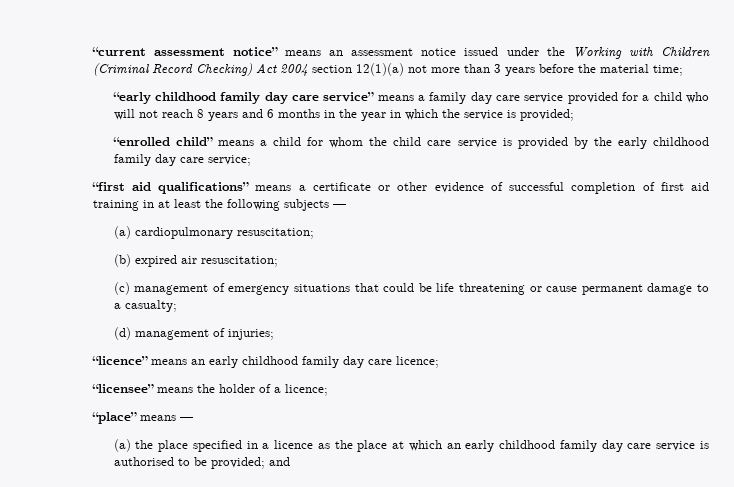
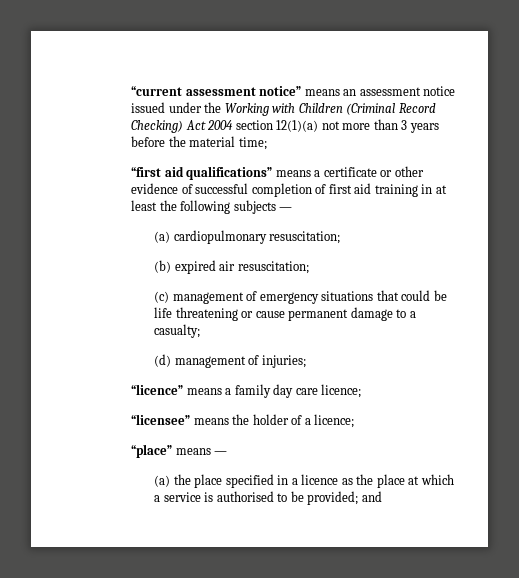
- “early childhood family day care service” means a family day care service provided for a child who will not reach 8 years and 6 months in the year in which the service is provided;
- “enrolled child” means a child for whom the child care service is provided by the early childhood family day care service;
- “licence” means an early childhood family day care licence;
+ “licence” means a family day care licence;
- (a) the place specified in a licence as the place at which an early childhood family day care service is authorised to be provided; and
+ (a) the place specified in a licence as the place at which a service is authorised to be provided; and

